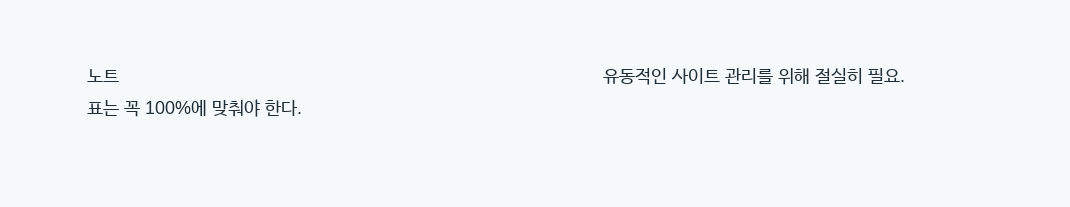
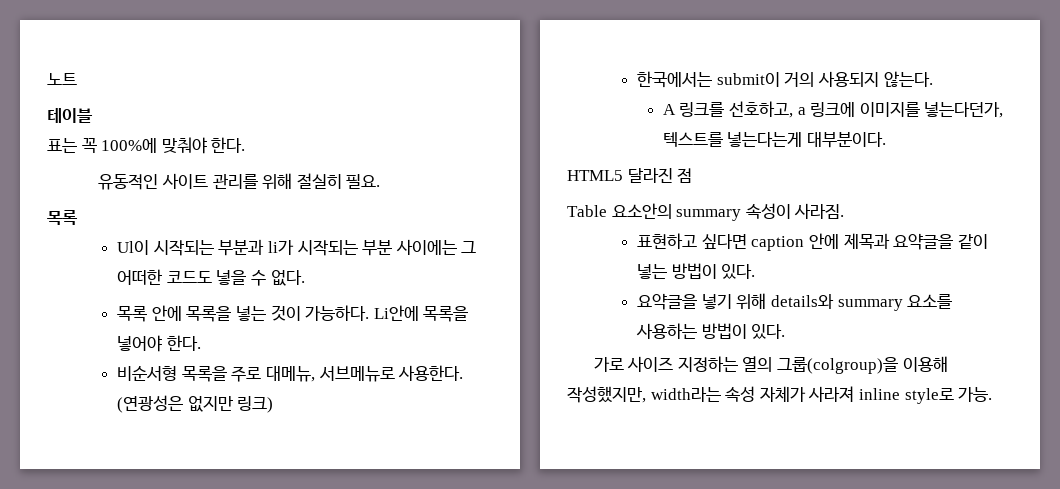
+ 테이블
  유동적인 사이트 관리를 위해 절실히 필요.
+ 목록
+ Ul이 시작되는 부분과 li가 시작되는 부분 사이에는 그 어떠한 코드도 넣을 수 없다.
+ 목록 안에 목록을 넣는 것이 가능하다. Li안에 목록을 넣어야 한다.
+ 비순서형 목록을 주로 대메뉴, 서브메뉴로 사용한다. (연광성은 없지만 링크)
+ 한국에서는 submit이 거의 사용되지 않는다.
+ A 링크를 선호하고, a 링크에 이미지를 넣는다던가, 텍스트를 넣는다는게 대부분이다.
+ HTML5 달라진 점
+ Table 요소안의 summary 속성이 사라짐.
+ 표현하고 싶다면 caption 안에 제목과 요약글을 같이 넣는 방법이 있다.
+ 요약글을 넣기 위해 details와 summary 요소를 사용하는 방법이 있다.
+ 가로 사이즈 지정하는 열의 그룹(colgroup)을 이용해 작성했지만, width라는 속성 자체가 사라져 inline style로 가능.

